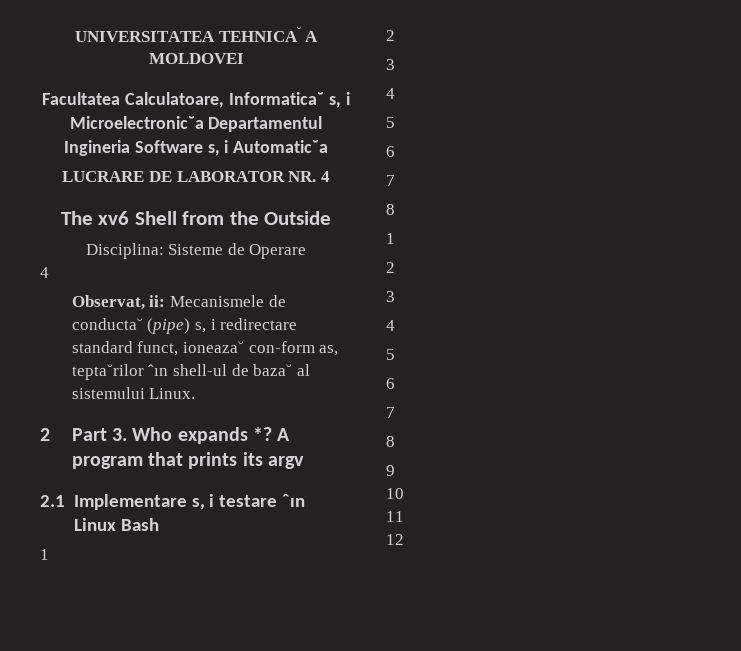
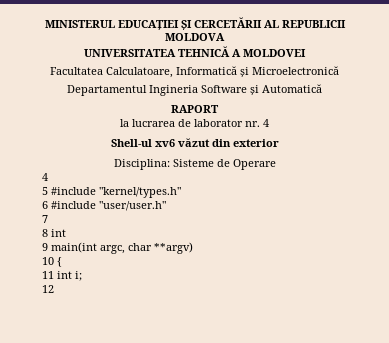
- UNIVERSITATEA TEHNICA˘ A MOLDOVEI
- Facultatea Calculatoare, Informatica˘ s, i Microelectronic˘a Departamentul Ingineria Software s, i Automatic˘a
- LUCRARE DE LABORATOR NR. 4
- The xv6 Shell from the Outside
+ MINISTERUL EDUCAȚIEI ȘI CERCETĂRII AL REPUBLICII MOLDOVA
+ UNIVERSITATEA TEHNICĂ A MOLDOVEI
+ Facultatea Calculatoare, Informatică și Microelectronică
+ Departamentul Ingineria Software și Automatică
+ RAPORT
+ la lucrarea de laborator nr. 4
+ Shell-ul xv6 văzut din exterior
- Observat, ii: Mecanismele de conducta˘ (pipe) s, i redirectare standard funct, ioneaza˘ con-form as, tepta˘rilor ˆın shell-ul de baza˘ al sistemului Linux.
- 2 Part 3. Who expands *? A program that prints its argv
- 2.1 Implementare s, i testare ˆın Linux Bash
- 1
- 2
- 3
- 4
- 5
- 6
+ 5 #include "kernel/types.h"
+ 6 #include "user/user.h"
  7
- 8
- 1
- 2
- 3
- 4
- 5
- 6
- 7
- 8
- 9
+ 8 int
+ 9 main(int argc, char **argv)
- 10
+ 10 {
- 11
+ 11 int i;

